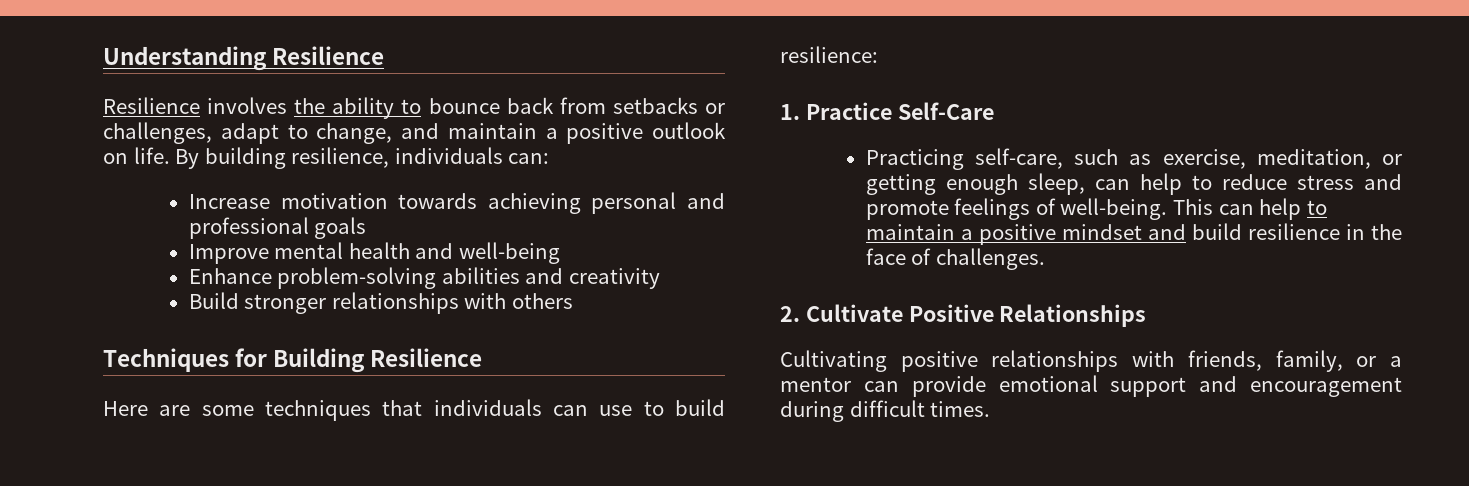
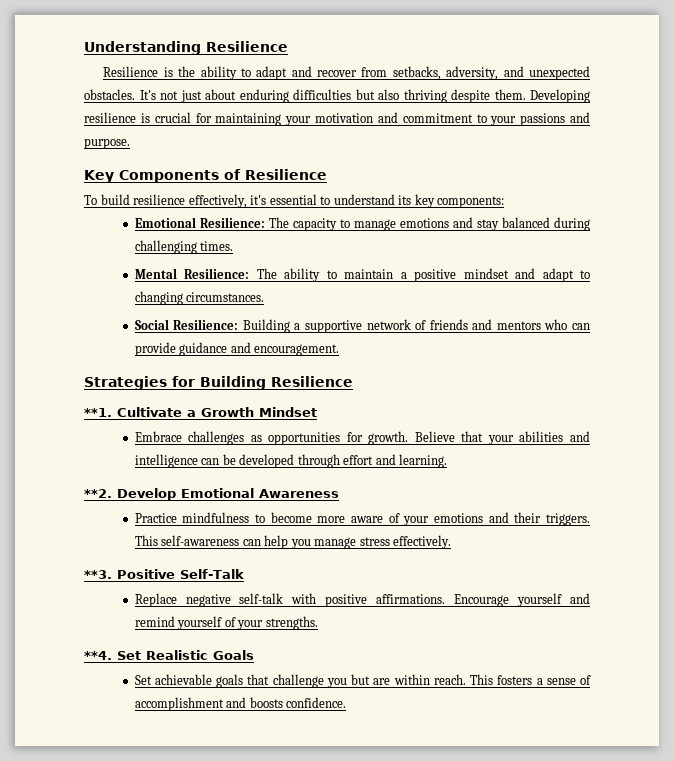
- Resilience involves the ability to bounce back from setbacks or challenges, adapt to change, and maintain a positive outlook on life. By building resilience, individuals can:
- Increase motivation towards achieving personal and professional goals
- Improve mental health and well-being
- Enhance problem-solving abilities and creativity
- Build stronger relationships with others
- Techniques for Building Resilience
- Here are some techniques that individuals can use to build resilience:
- 1. Practice Self-Care
- Practicing self-care, such as exercise, meditation, or getting enough sleep, can help to reduce stress and promote feelings of well-being. This can help to maintain a positive mindset and build resilience in the face of challenges.
- 2. Cultivate Positive Relationships
- Cultivating positive relationships with friends, family, or a mentor can provide emotional support and encouragement during difficult times.
+ Resilience is the ability to adapt and recover from setbacks, adversity, and unexpected obstacles. It's not just about enduring difficulties but also thriving despite them. Developing resilience is crucial for maintaining your motivation and commitment to your passions and purpose.
+ Key Components of Resilience
+ To build resilience effectively, it's essential to understand its key components:
+ Emotional Resilience: The capacity to manage emotions and stay balanced during challenging times.
+ Mental Resilience: The ability to maintain a positive mindset and adapt to changing circumstances.
+ Social Resilience: Building a supportive network of friends and mentors who can provide guidance and encouragement.
+ Strategies for Building Resilience
+ **1. Cultivate a Growth Mindset
+ Embrace challenges as opportunities for growth. Believe that your abilities and intelligence can be developed through effort and learning.
+ **2. Develop Emotional Awareness
+ Practice mindfulness to become more aware of your emotions and their triggers. This self-awareness can help you manage stress effectively.
+ **3. Positive Self-Talk
+ Replace negative self-talk with positive affirmations. Encourage yourself and remind yourself of your strengths.
+ **4. Set Realistic Goals
+ Set achievable goals that challenge you but are within reach. This fosters a sense of accomplishment and boosts confidence.

